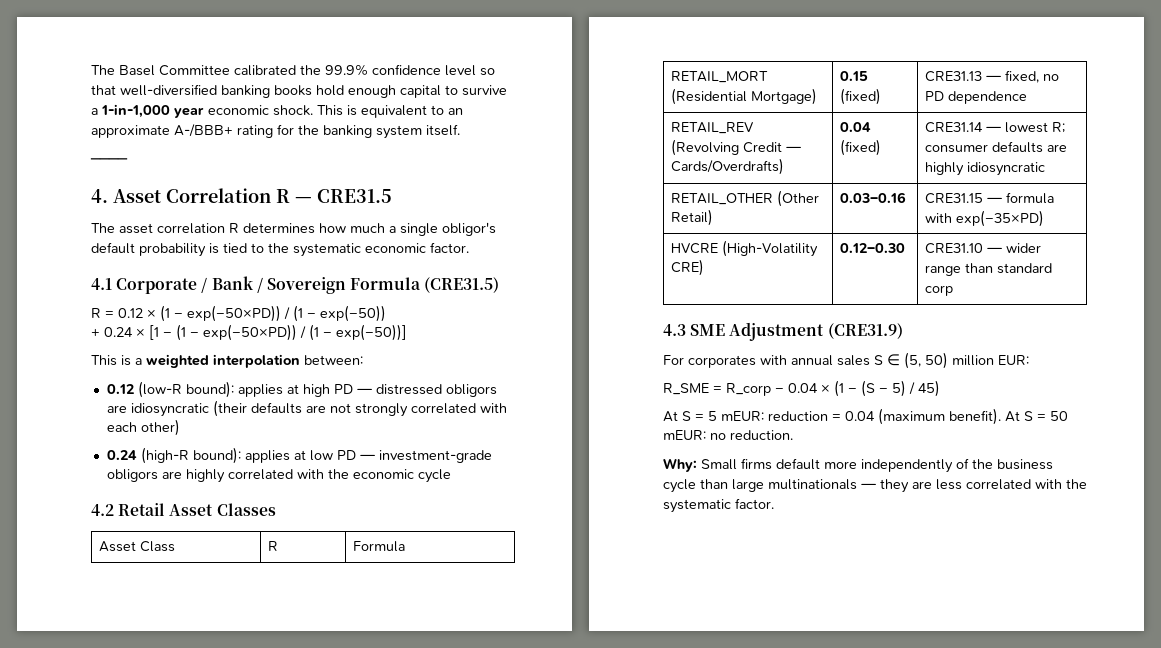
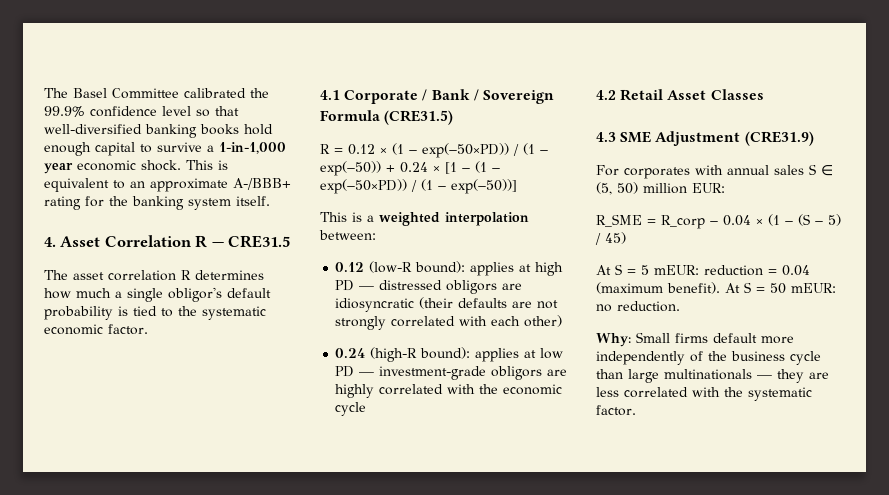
- ────
- R = 0.12 × (1 − exp(−50×PD)) / (1 − exp(−50))
- + 0.24 × [1 − (1 − exp(−50×PD)) / (1 − exp(−50))]
+ R = 0.12 × (1 − exp(−50×PD)) / (1 − exp(−50)) + 0.24 × [1 − (1 − exp(−50×PD)) / (1 − exp(−50))]
- Asset Class | R | Formula
- RETAIL_MORT (Residential Mortgage) | 0.15 (fixed) | CRE31.13 — fixed, no PD dependence
- RETAIL_REV (Revolving Credit — Cards/Overdrafts) | 0.04 (fixed) | CRE31.14 — lowest R; consumer defaults are highly idiosyncratic
- RETAIL_OTHER (Other Retail) | 0.03–0.16 | CRE31.15 — formula with exp(−35×PD)
- HVCRE (High-Volatility CRE) | 0.12–0.30 | CRE31.10 — wider range than standard corp

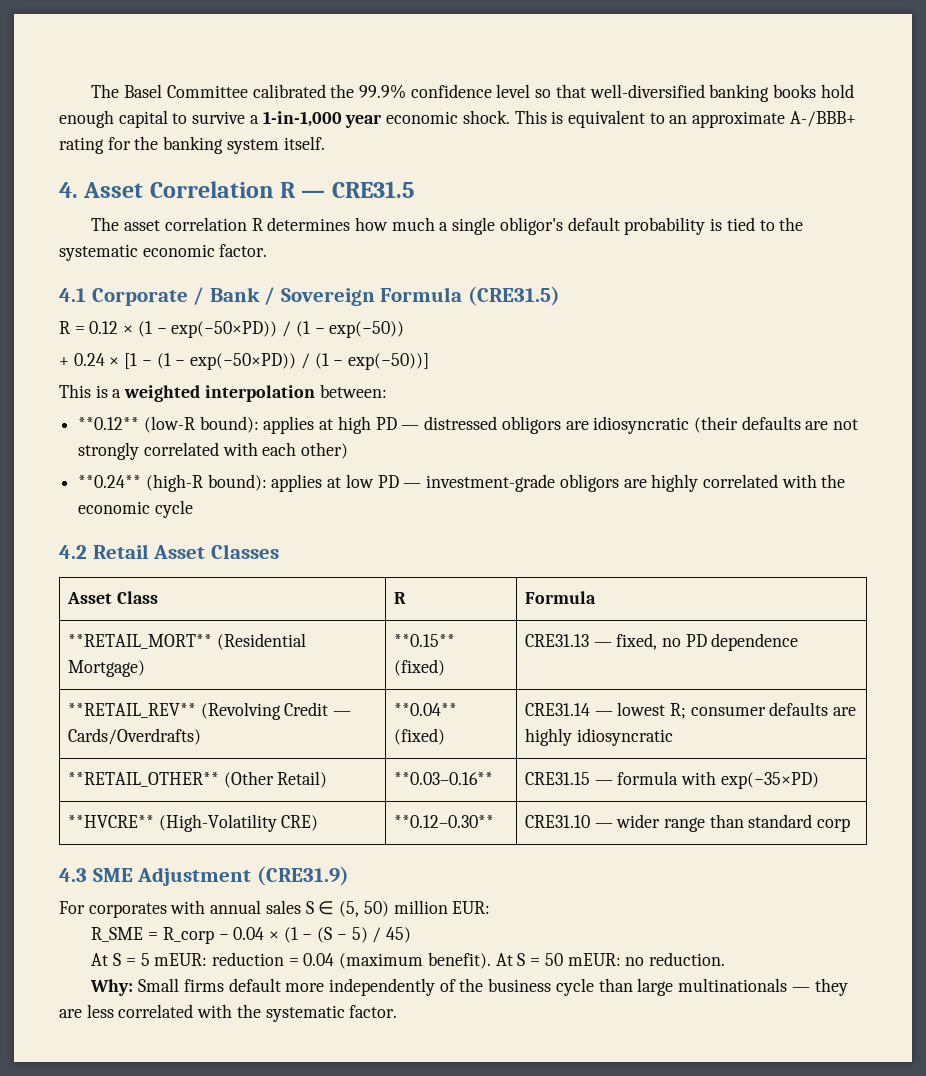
- R = 0.12 × (1 − exp(−50×PD)) / (1 − exp(−50)) + 0.24 × [1 − (1 − exp(−50×PD)) / (1 − exp(−50))]
+ R = 0.12 × (1 − exp(−50×PD)) / (1 − exp(−50))
+ + 0.24 × [1 − (1 − exp(−50×PD)) / (1 − exp(−50))]
- 0.12 (low-R bound): applies at high PD — distressed obligors are idiosyncratic (their defaults are not strongly correlated with each other)
+ **0.12** (low-R bound): applies at high PD — distressed obligors are idiosyncratic (their defaults are not strongly correlated with each other)
- 0.24 (high-R bound): applies at low PD — investment-grade obligors are highly correlated with the economic cycle
+ **0.24** (high-R bound): applies at low PD — investment-grade obligors are highly correlated with the economic cycle
+ Asset Class | R | Formula
+ **RETAIL_MORT** (Residential Mortgage) | **0.15** (fixed) | CRE31.13 — fixed, no PD dependence
+ **RETAIL_REV** (Revolving Credit — Cards/Overdrafts) | **0.04** (fixed) | CRE31.14 — lowest R; consumer defaults are highly idiosyncratic
+ **RETAIL_OTHER** (Other Retail) | **0.03–0.16** | CRE31.15 — formula with exp(−35×PD)
+ **HVCRE** (High-Volatility CRE) | **0.12–0.30** | CRE31.10 — wider range than standard corp

